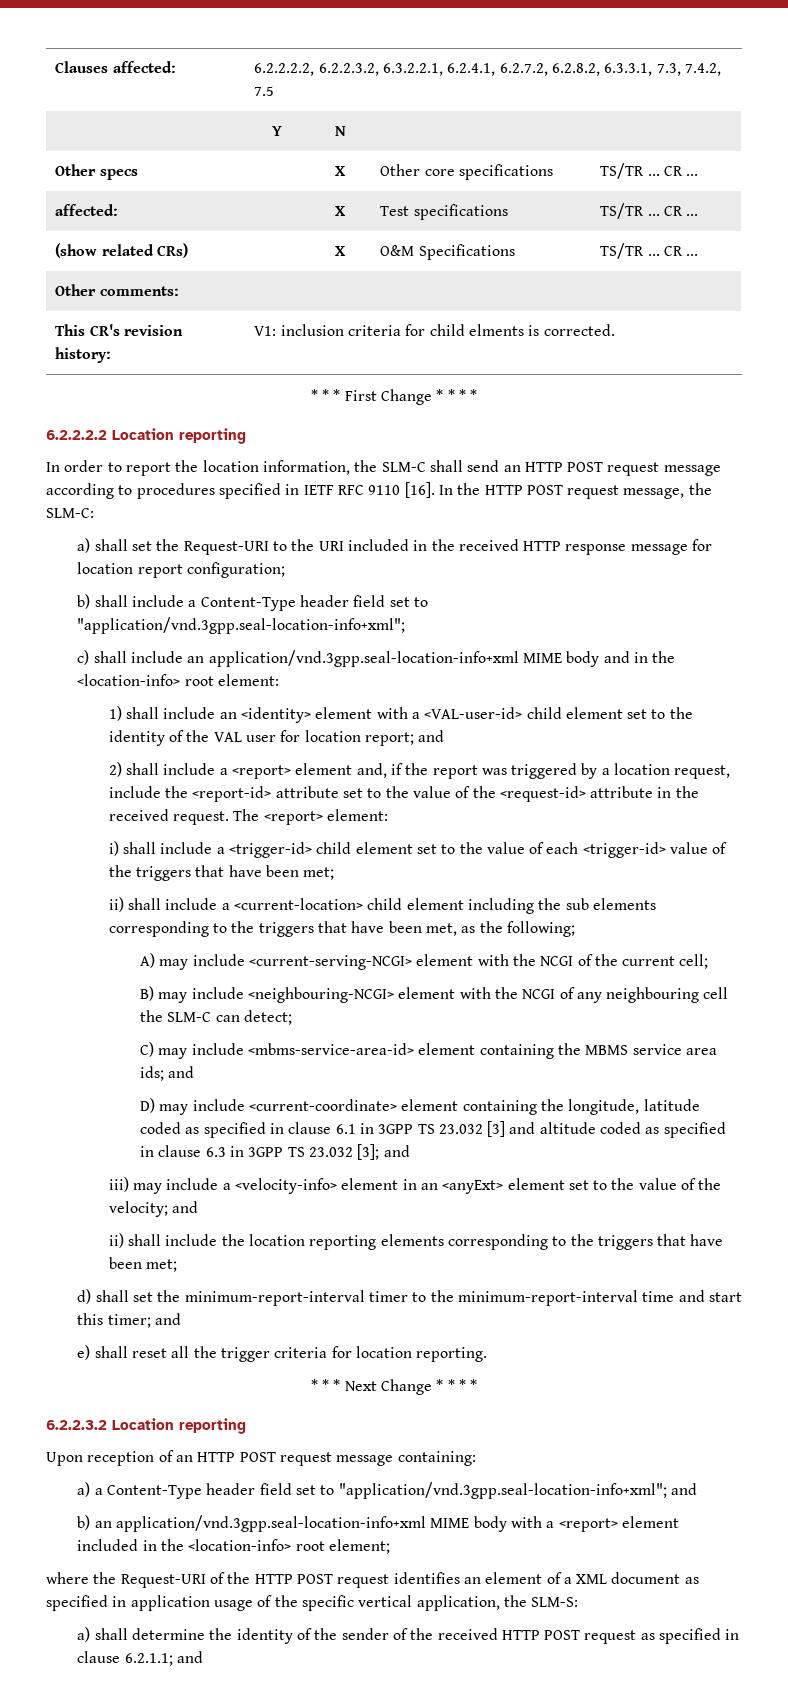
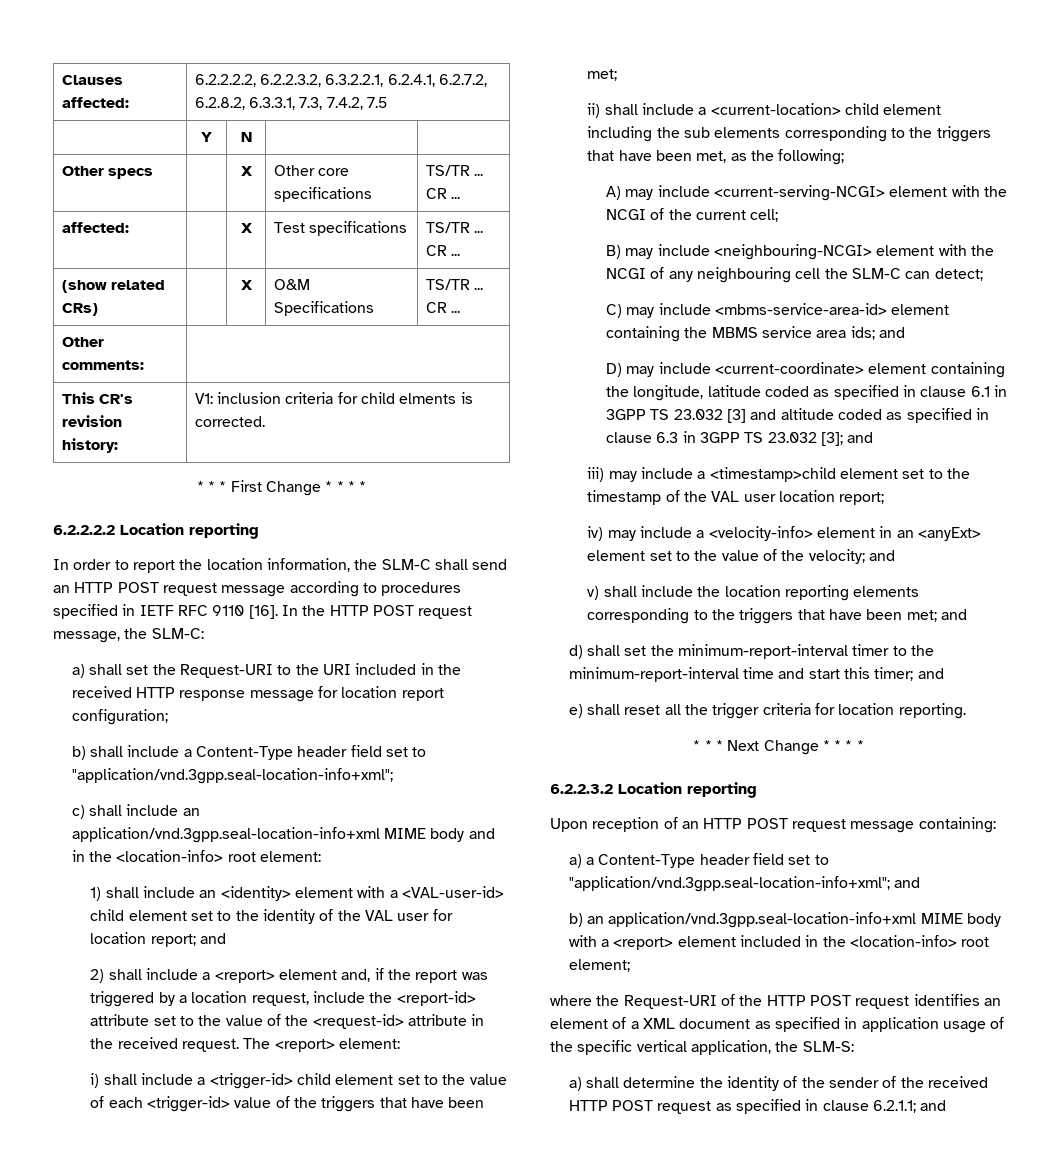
- iii) may include a <velocity-info> element in an <anyExt> element set to the value of the velocity; and
+ iii) may include a <timestamp>child element set to the timestamp of the VAL user location report;
+ iv) may include a <velocity-info> element in an <anyExt> element set to the value of the velocity; and
- ii) shall include the location reporting elements corresponding to the triggers that have been met;
+ v) shall include the location reporting elements corresponding to the triggers that have been met; and

